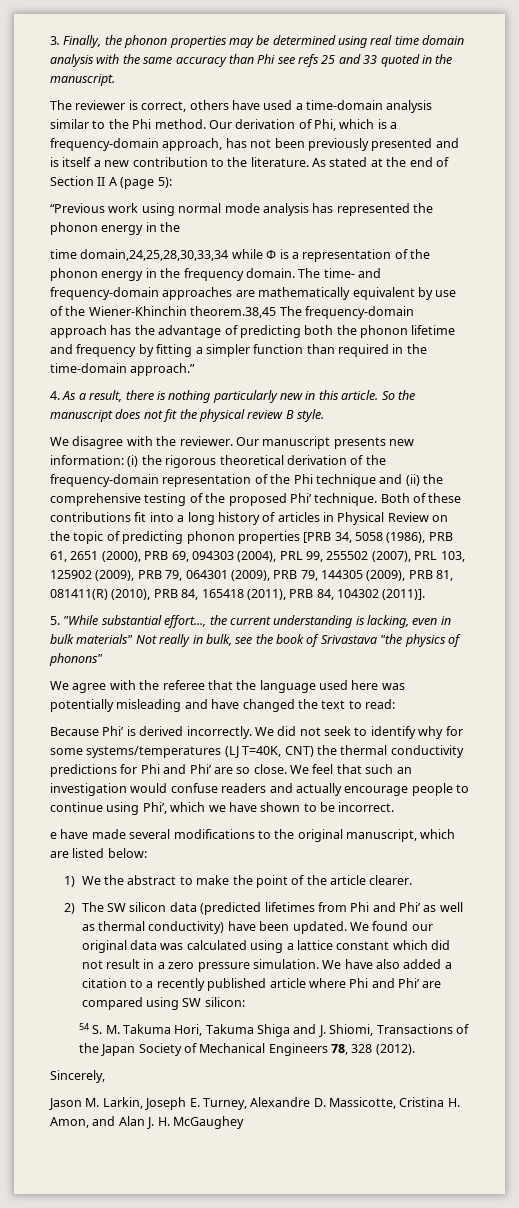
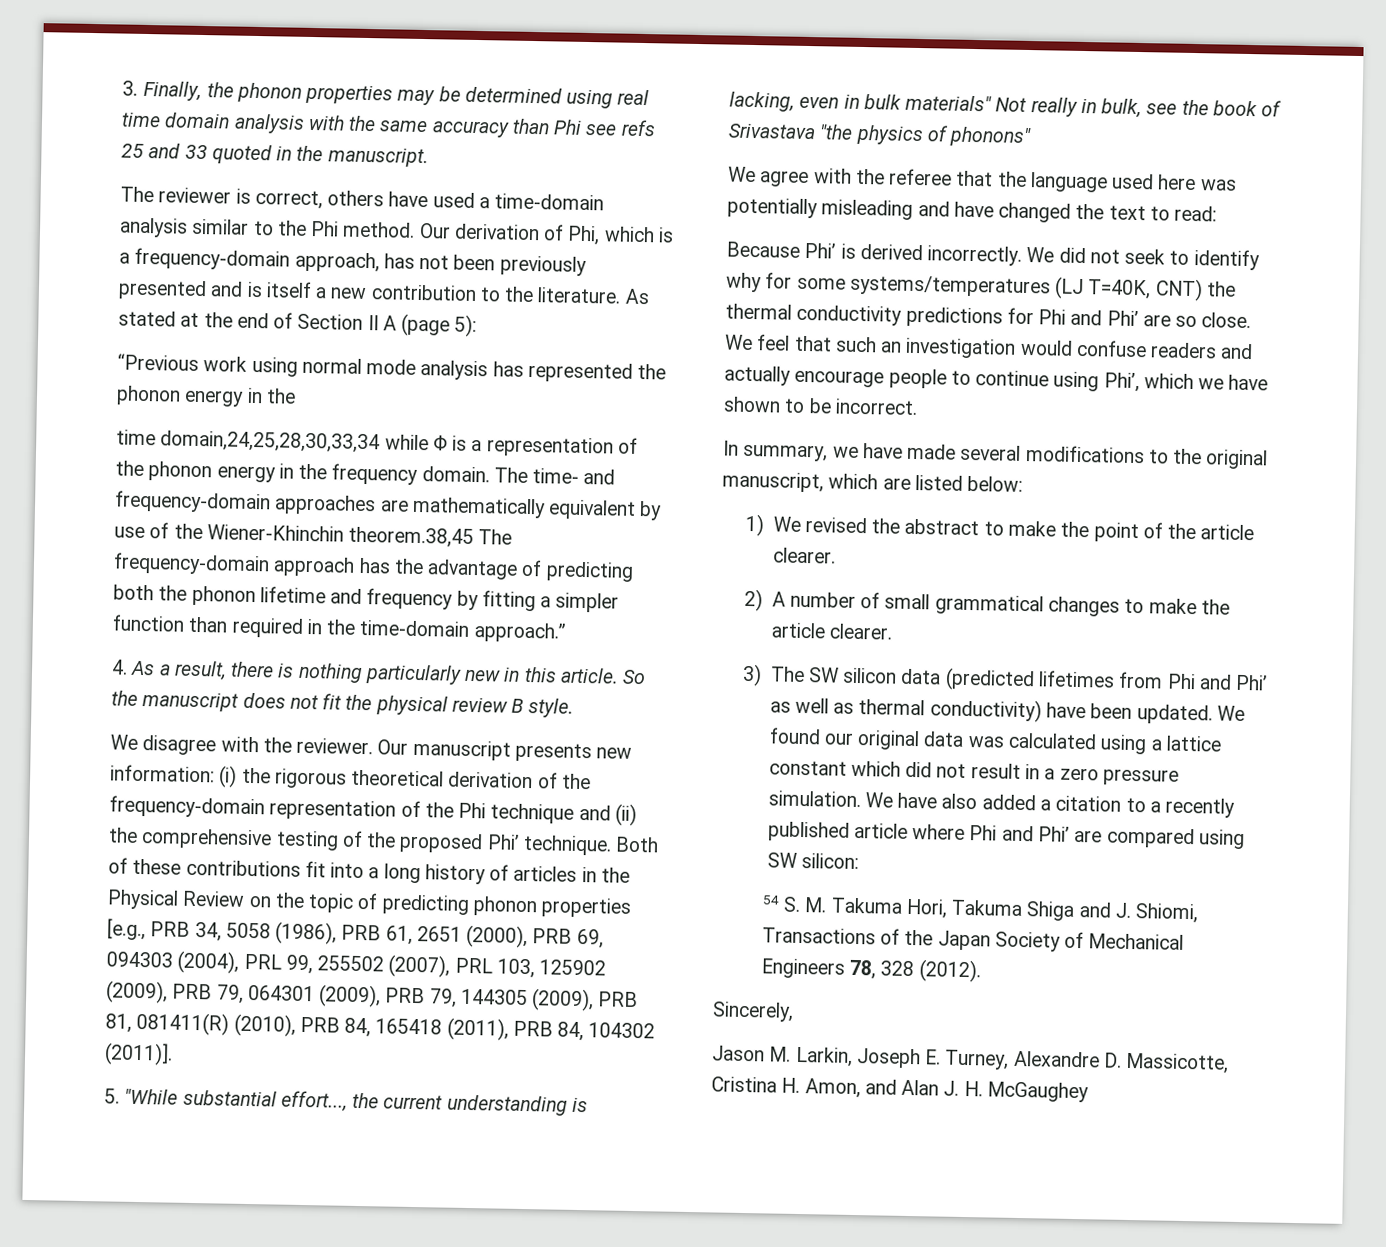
- Both of these contributions fit into a long history of articles in Physical Review on the topic of predicting phonon properties [PRB 34, 5058 (1986), PRB 61, 2651 (2000), PRB 69, 094303 (2004), PRL 99, 255502 (2007), PRL 103, 125902 (2009), PRB 79, 064301 (2009), PRB 79, 144305 (2009), PRB 81, 081411(R) (2010), PRB 84, 165418 (2011), PRB 84, 104302 (2011)].
+ Both of these contributions fit into a long history of articles in the Physical Review on the topic of predicting phonon properties [e.g., PRB 34, 5058 (1986), PRB 61, 2651 (2000), PRB 69, 094303 (2004), PRL 99, 255502 (2007), PRL 103, 125902 (2009), PRB 79, 064301 (2009), PRB 79, 144305 (2009), PRB 81, 081411(R) (2010), PRB 84, 165418 (2011), PRB 84, 104302 (2011)].
- e have made several modifications to the original manuscript, which are listed below:
+ In summary, we have made several modifications to the original manuscript, which are listed below:
- 1) We the abstract to make the point of the article clearer.
+ 1) We revised the abstract to make the point of the article clearer.
- 2) The SW silicon data (predicted lifetimes from Phi and Phi’ as well as thermal conductivity) have been updated.
+ 2) A number of small grammatical changes to make the article clearer.
+ 3) The SW silicon data (predicted lifetimes from Phi and Phi’ as well as thermal conductivity) have been updated.

